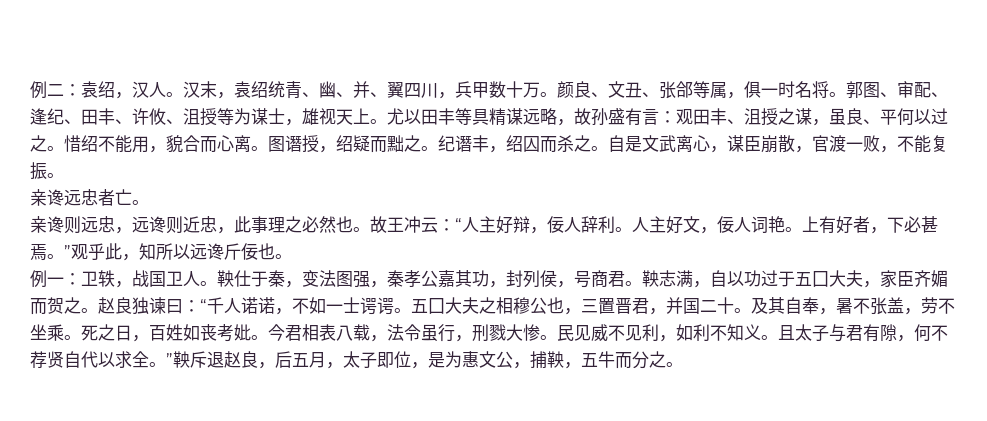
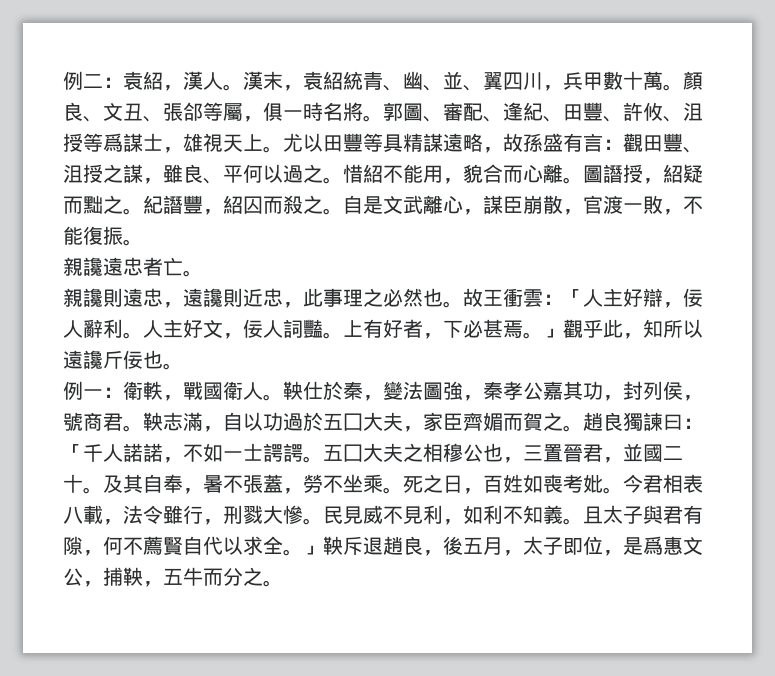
- 例二：袁绍，汉人。汉末，袁绍统青、幽、并、翼四川，兵甲数十万。颜良、文丑、张郃等属，俱一时名将。郭图、审配、逢纪、田丰、许攸、沮授等为谋士，雄视天上。尤以田丰等具精谋远略，故孙盛有言：观田丰、沮授之谋，虽良、平何以过之。惜绍不能用，貌合而心离。图谮授，绍疑而黜之。纪谮丰，绍囚而杀之。
+ 例二：袁紹，漢人。漢末，袁紹統青、幽、並、翼四川，兵甲數十萬。顏良、文丑、張郃等屬，俱一時名將。郭圖、審配、逢紀、田豐、許攸、沮授等爲謀士，雄視天上。尤以田豐等具精謀遠略，故孫盛有言：觀田豐、沮授之謀，雖良、平何以過之。惜紹不能用，貌合而心離。圖譖授，紹疑而黜之。紀譖豐，紹囚而殺之。
- 自是文武离心，谋臣崩散，官渡一败，不能复振。
+ 自是文武離心，謀臣崩散，官渡一敗，不能復振。
- 亲谗远忠者亡。
+ 親讒遠忠者亡。
- 亲谗则远忠，远谗则近忠，此事理之必然也。
+ 親讒則遠忠，遠讒則近忠，此事理之必然也。
- 故王冲云：“人主好辩，佞人辞利。
+ 故王衝雲：「人主好辯，佞人辭利。
- 人主好文，佞人词艳。
+ 人主好文，佞人詞豔。
- 上有好者，下必甚焉。”观乎此，知所以远谗斤佞也。
+ 上有好者，下必甚焉。」觀乎此，知所以遠讒斤佞也。
- 例一：卫轶，战国卫人。鞅仕于秦，变法图强，秦孝公嘉其功，封列侯，号商君。
+ 例一：衛軼，戰國衛人。鞅仕於秦，變法圖強，秦孝公嘉其功，封列侯，號商君。
- 鞅志满，自以功过于五囗大夫，家臣齐媚而贺之。赵良独谏曰：“千人诺诺，不如一士谔谔。
+ 鞅志滿，自以功過於五囗大夫，家臣齊媚而賀之。趙良獨諫曰：「千人諾諾，不如一士諤諤。
- 五囗大夫之相穆公也，三置晋君，并国二十。
+ 五囗大夫之相穆公也，三置晉君，並國二十。
- 及其自奉，暑不张盖，劳不坐乘。
+ 及其自奉，暑不張蓋，勞不坐乘。
- 死之日，百姓如丧考妣。
+ 死之日，百姓如喪考妣。
- 今君相表八载，法令虽行，刑戮大惨。民见威不见利，如利不知义。
+ 今君相表八載，法令雖行，刑戮大慘。民見威不見利，如利不知義。
- 且太子与君有隙，何不荐贤自代以求全。”鞅斥退赵良，后五月，太子即位，是为惠文公，捕鞅，五牛而分之。
+ 且太子與君有隙，何不薦賢自代以求全。」鞅斥退趙良，後五月，太子即位，是爲惠文公，捕鞅，五牛而分之。

